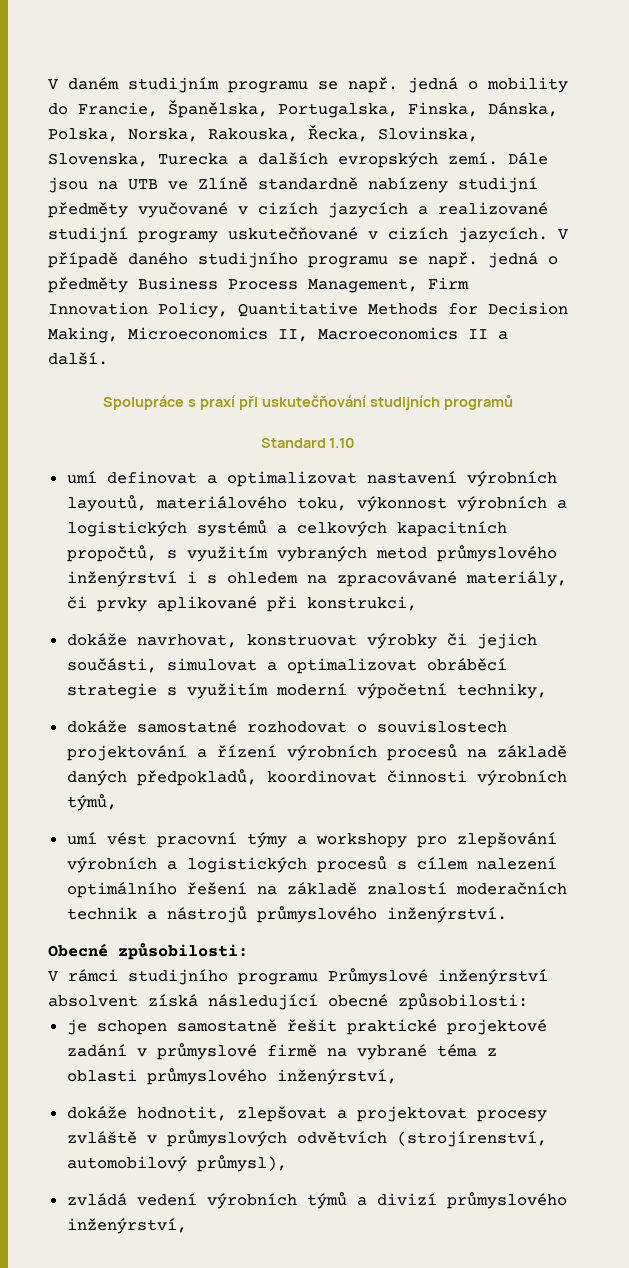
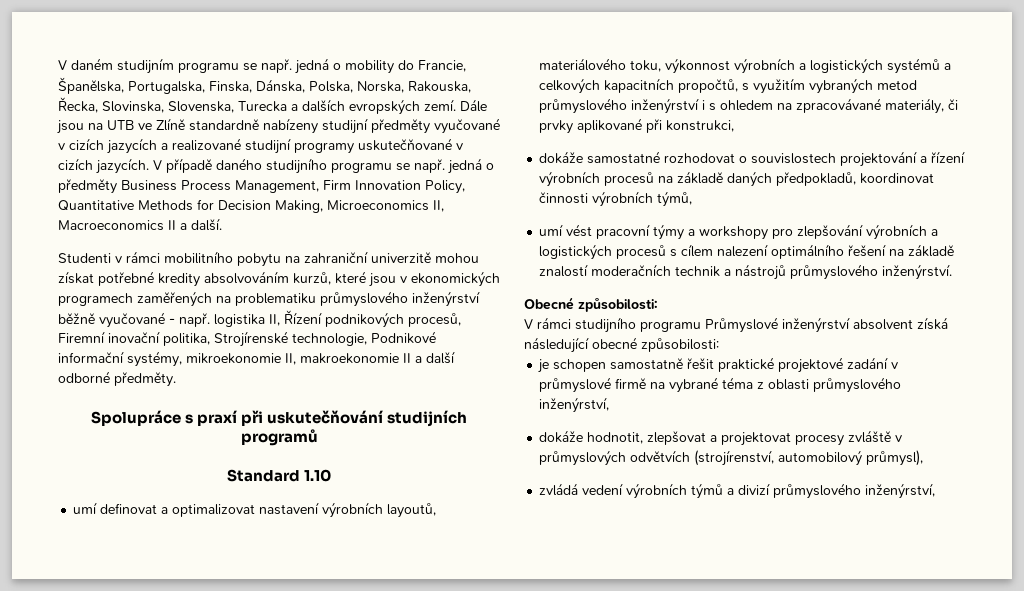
+ Studenti v rámci mobilitního pobytu na zahraniční univerzitě mohou získat potřebné kredity absolvováním kurzů, které jsou v ekonomických programech zaměřených na problematiku průmyslového inženýrství běžně vyučované - např. logistika II, Řízení podnikových procesů, Firemní inovační politika, Strojírenské technologie, Podnikové informační systémy, mikroekonomie II, makroekonomie II a další odborné předměty.
- dokáže navrhovat, konstruovat výrobky či jejich součásti, simulovat a optimalizovat obráběcí strategie s využitím moderní výpočetní techniky,

